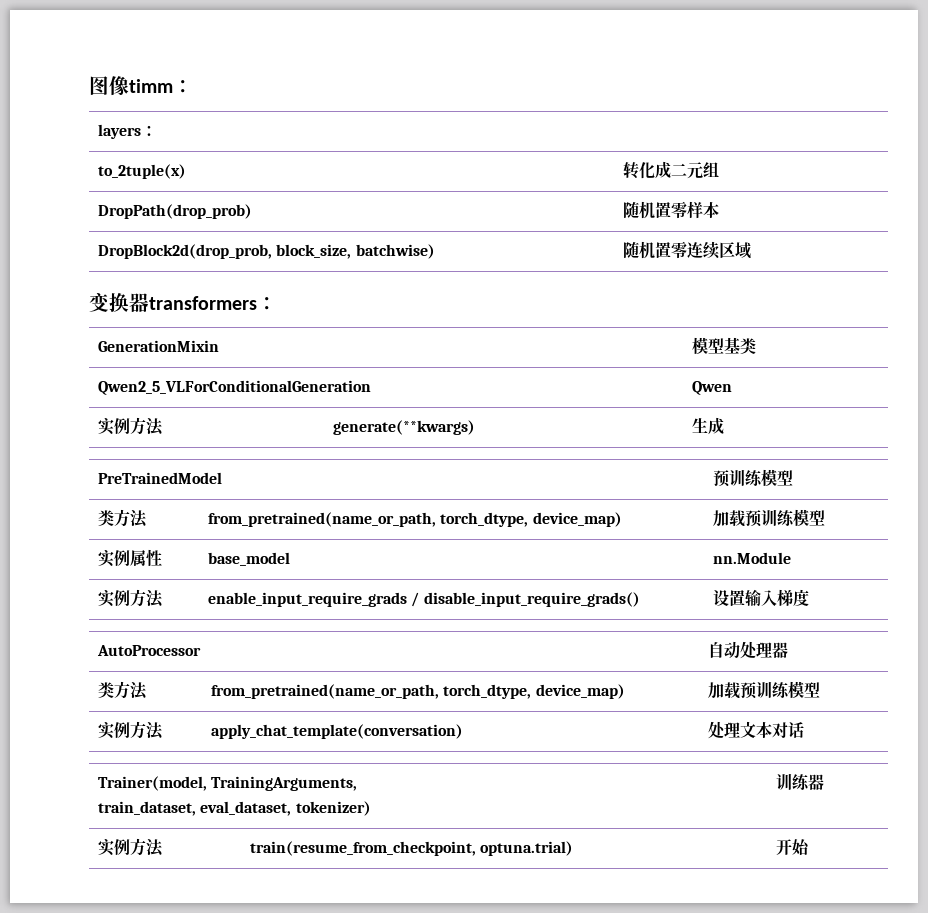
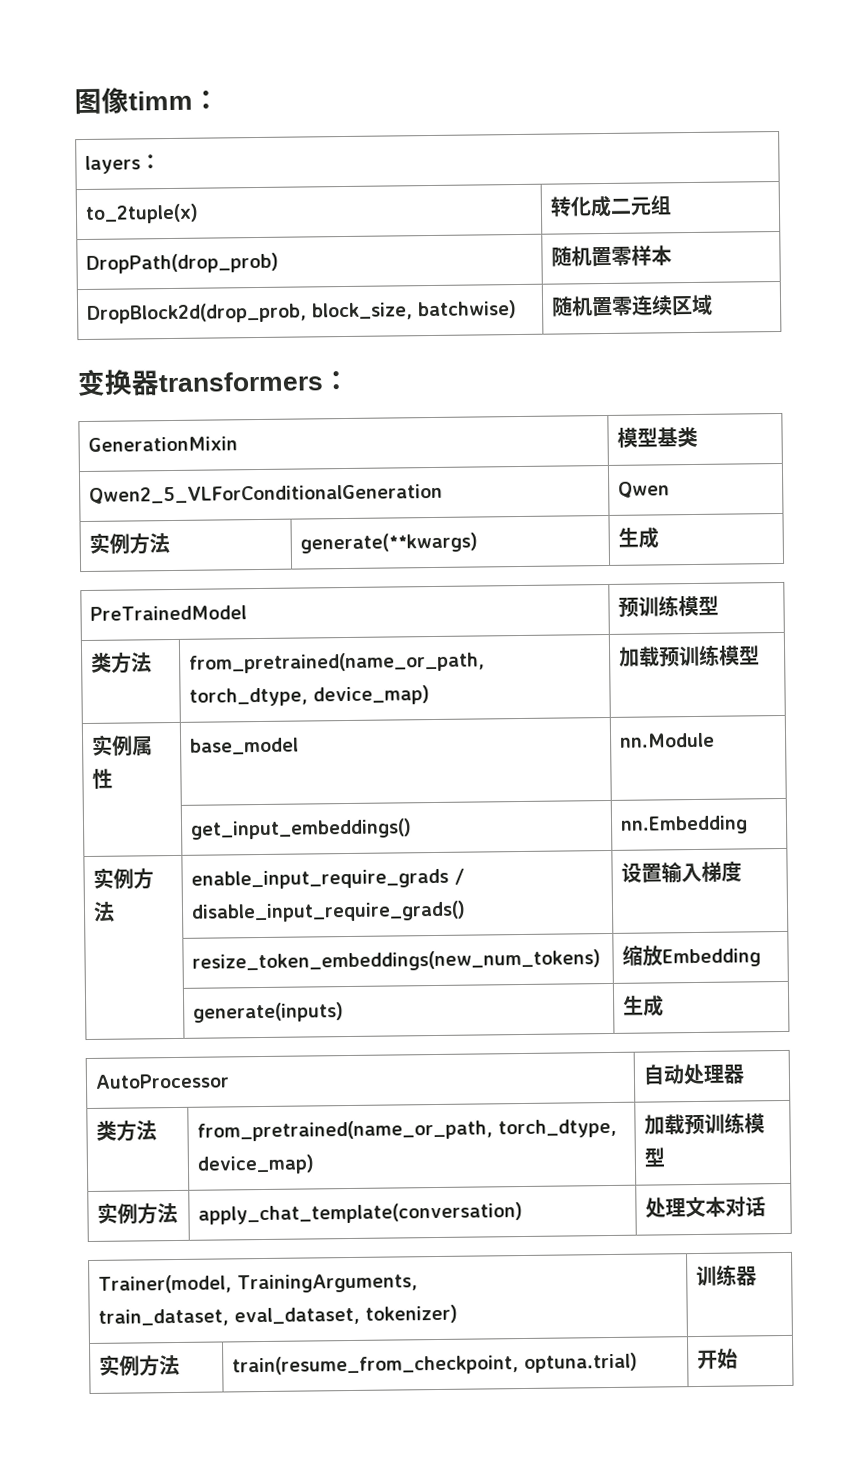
+ | get_input_embeddings() | nn.Embedding
+ | resize_token_embeddings(new_num_tokens) | 缩放Embedding
+ | generate(inputs) | 生成

